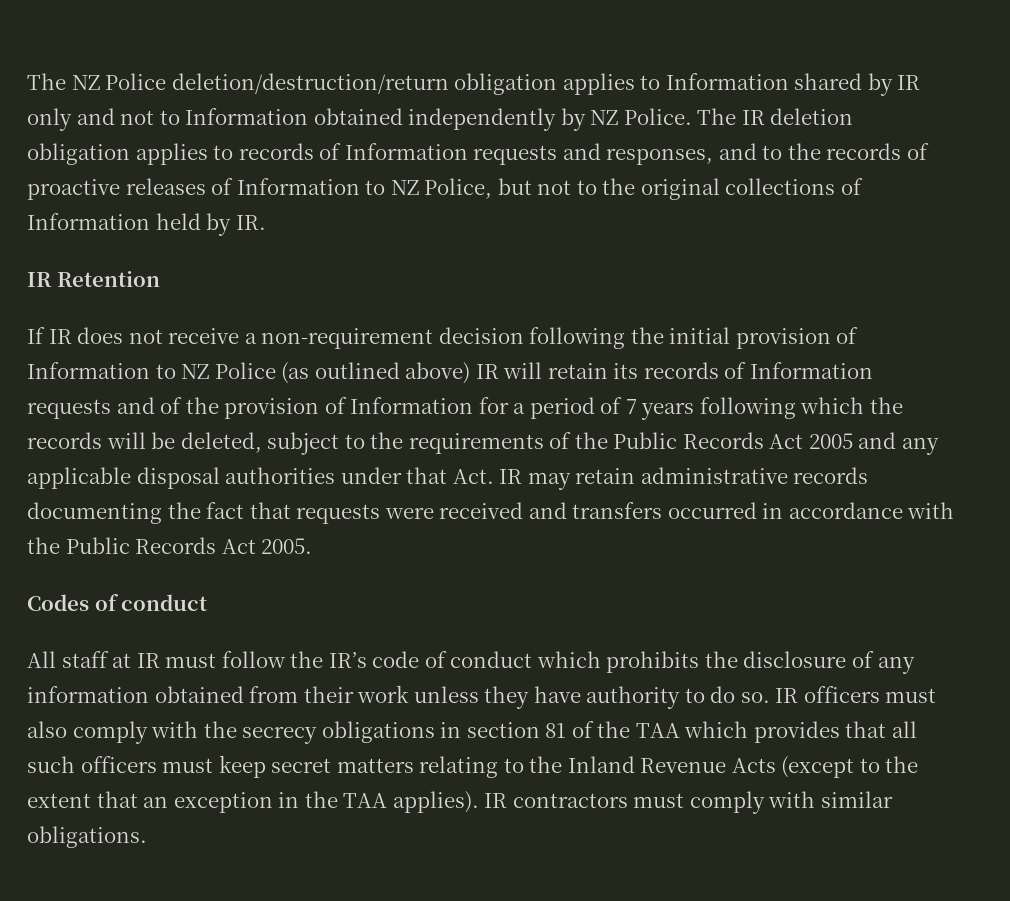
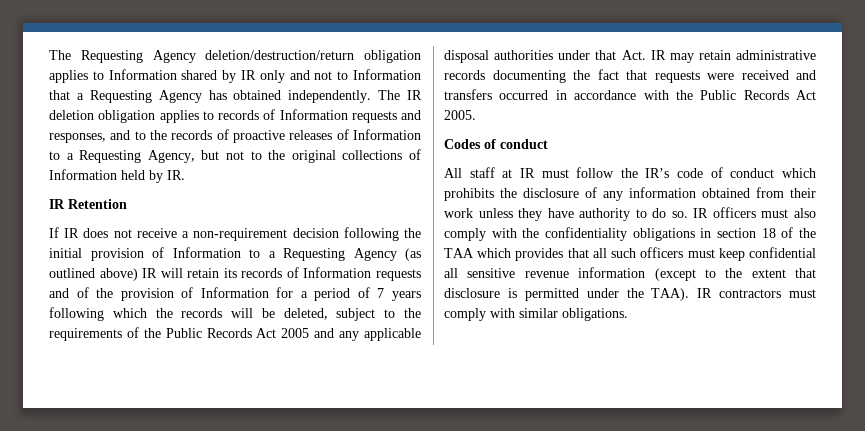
- The NZ Police deletion/destruction/return obligation applies to Information shared by IR only and not to Information obtained independently by NZ Police.
+ The Requesting Agency deletion/destruction/return obligation applies to Information shared by IR only and not to Information that a Requesting Agency has obtained independently.
- The IR deletion obligation applies to records of Information requests and responses, and to the records of proactive releases of Information to NZ Police, but not to the original collections of Information held by IR.
+ The IR deletion obligation applies to records of Information requests and responses, and to the records of proactive releases of Information to a Requesting Agency, but not to the original collections of Information held by IR.
- If IR does not receive a non-requirement decision following the initial provision of Information to NZ Police (as outlined above) IR will retain its records of Information requests and of the provision of Information for a period of 7 years following which the records will be deleted, subject to the requirements of the Public Records Act 2005 and any applicable disposal authorities under that Act. IR may retain administrative records documenting the fact that requests were received and transfers occurred in accordance with the Public Records Act 2005.
+ If IR does not receive a non-requirement decision following the initial provision of Information to a Requesting Agency (as outlined above) IR will retain its records of Information requests and of the provision of Information for a period of 7 years following which the records will be deleted, subject to the requirements of the Public Records Act 2005 and any applicable disposal authorities under that Act. IR may retain administrative records documenting the fact that requests were received and transfers occurred in accordance with the Public Records Act 2005.
- IR officers must also comply with the secrecy obligations in section 81 of the TAA which provides that all such officers must keep secret matters relating to the Inland Revenue Acts (except to the extent that an exception in the TAA applies).
+ IR officers must also comply with the confidentiality obligations in section 18 of the TAA which provides that all such officers must keep confidential all sensitive revenue information (except to the extent that disclosure is permitted under the TAA).

